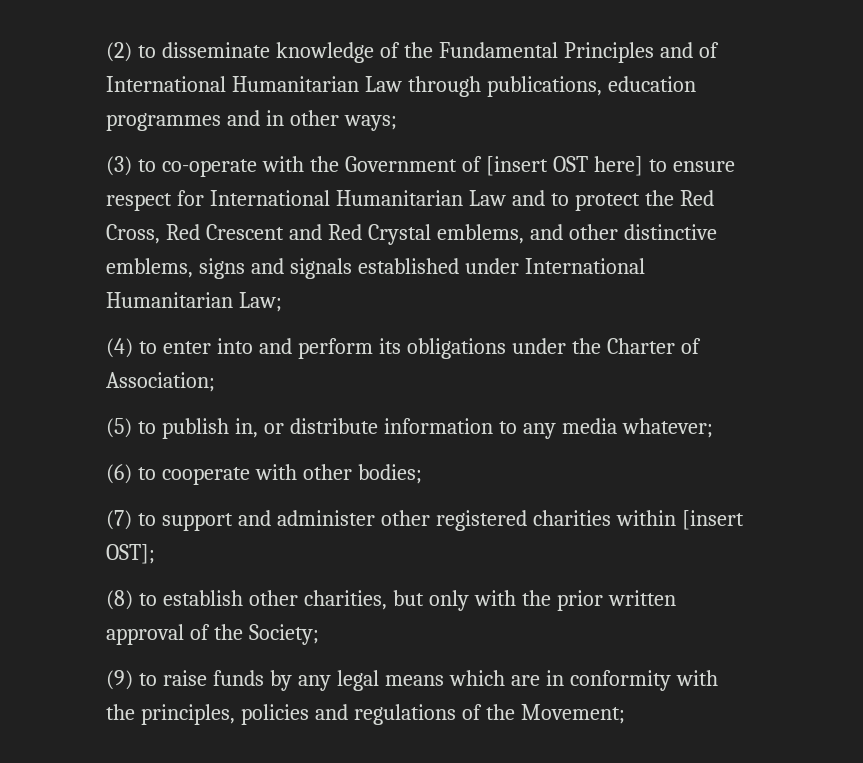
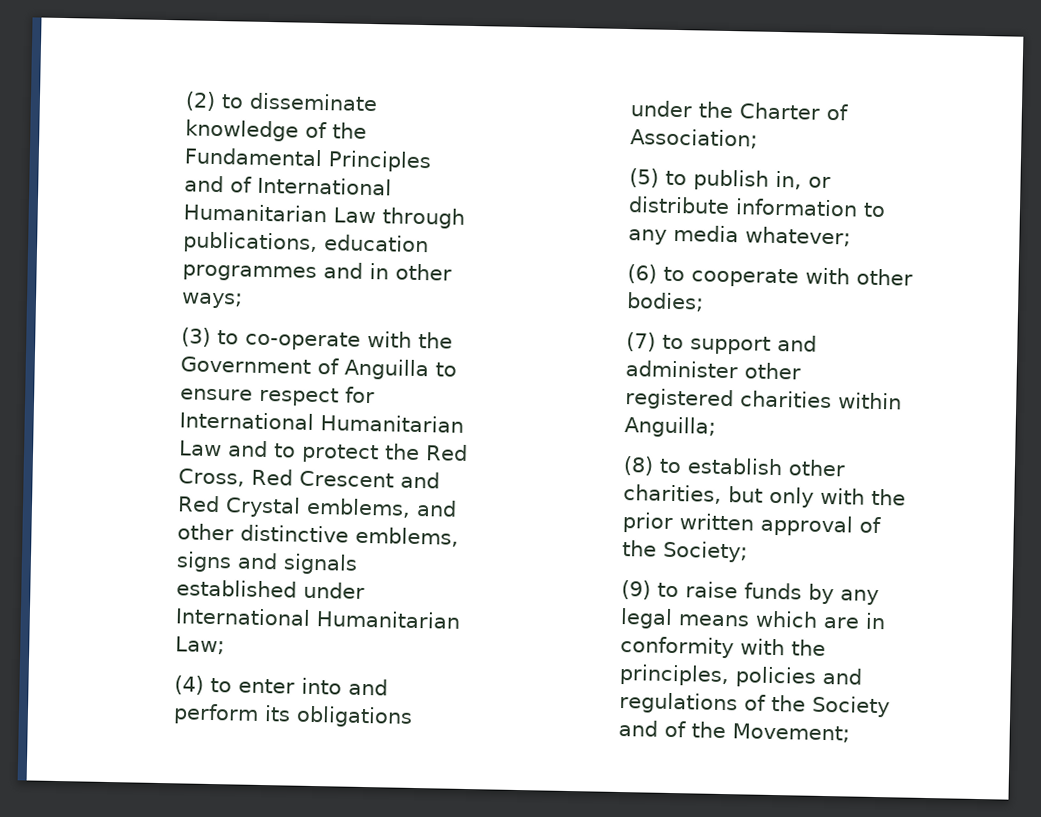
- (3) to co-operate with the Government of [insert OST here] to ensure respect for International Humanitarian Law and to protect the Red Cross, Red Crescent and Red Crystal emblems, and other distinctive emblems, signs and signals established under International Humanitarian Law;
+ (3) to co-operate with the Government of Anguilla to ensure respect for International Humanitarian Law and to protect the Red Cross, Red Crescent and Red Crystal emblems, and other distinctive emblems, signs and signals established under International Humanitarian Law;
- (7) to support and administer other registered charities within [insert OST];
+ (7) to support and administer other registered charities within Anguilla;
- (9) to raise funds by any legal means which are in conformity with the principles, policies and regulations of the Movement;
+ (9) to raise funds by any legal means which are in conformity with the principles, policies and regulations of the Society and of the Movement;

